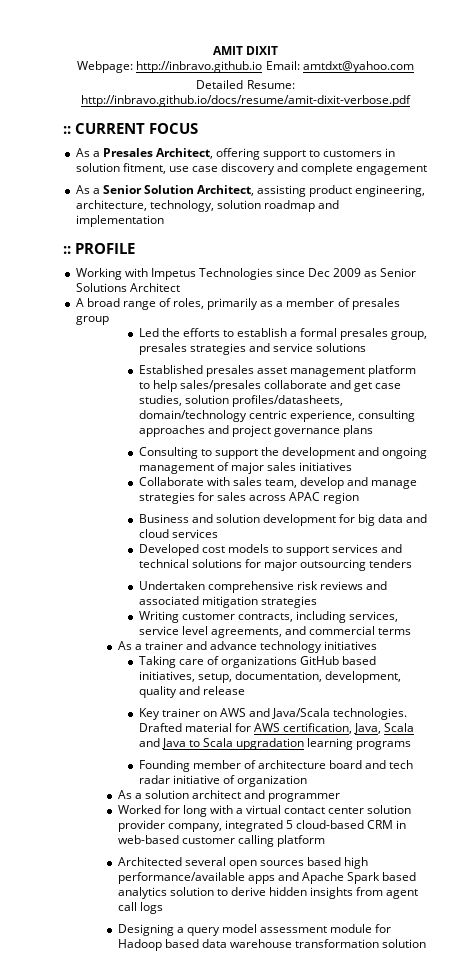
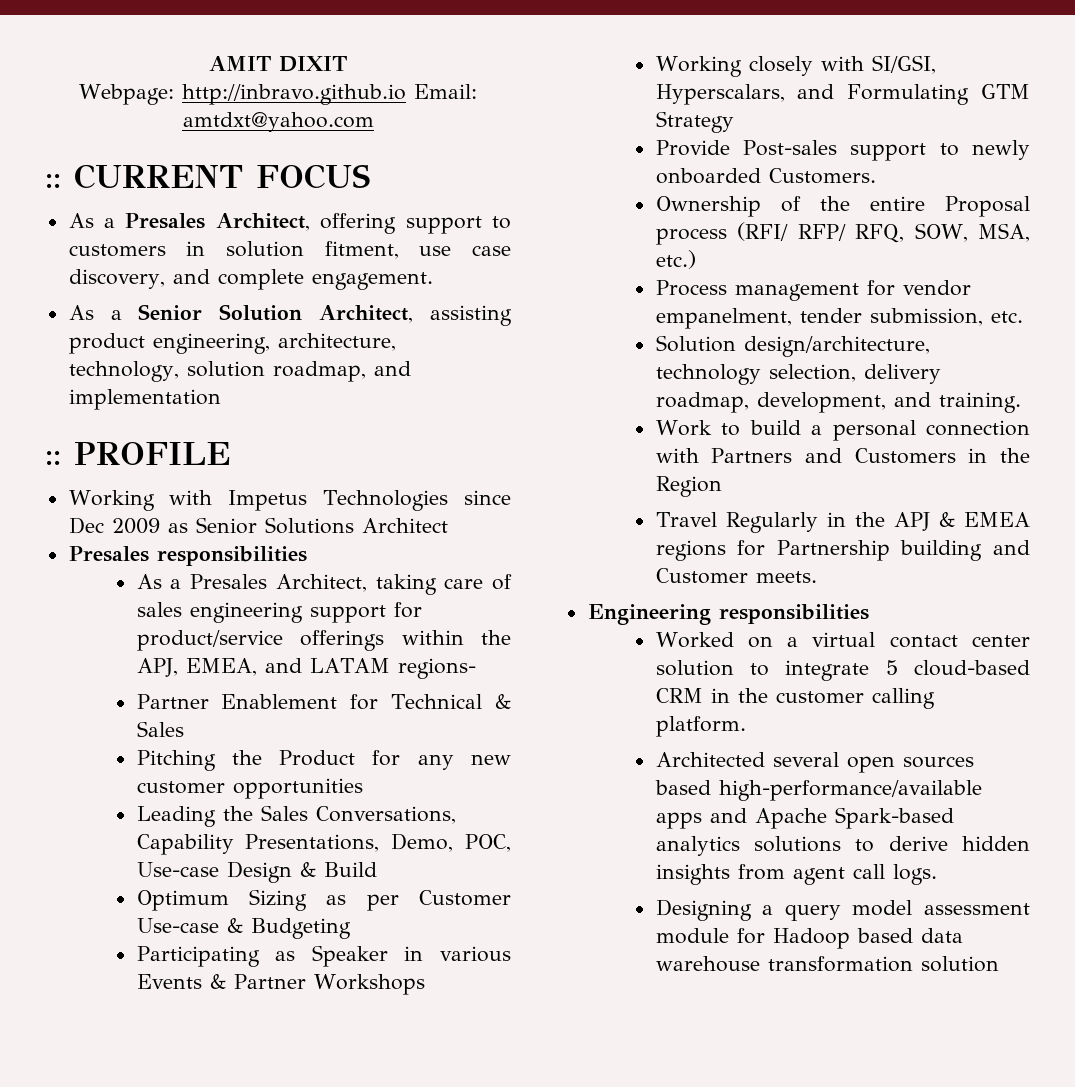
- Detailed Resume: http://inbravo.github.io/docs/resume/amit-dixit-verbose.pdf
- As a Presales Architect, offering support to customers in solution fitment, use case discovery and complete engagement
+ As a Presales Architect, offering support to customers in solution fitment, use case discovery, and complete engagement.
- As a Senior Solution Architect, assisting product engineering, architecture, technology, solution roadmap and implementation
+ As a Senior Solution Architect, assisting product engineering, architecture, technology, solution roadmap, and implementation
- A broad range of roles, primarily as a member of presales group
- Led the efforts to establish a formal presales group, presales strategies and service solutions
- Established presales asset management platform to help sales/presales collaborate and get case studies, solution profiles/datasheets, domain/technology centric experience, consulting approaches and project governance plans
- Consulting to support the development and ongoing management of major sales initiatives
- Collaborate with sales team, develop and manage strategies for sales across APAC region
- Business and solution development for big data and cloud services
- Developed cost models to support services and technical solutions for major outsourcing tenders
- Undertaken comprehensive risk reviews and associated mitigation strategies
- Writing customer contracts, including services, service level agreements, and commercial terms
- As a trainer and advance technology initiatives
- Taking care of organizations GitHub based initiatives, setup, documentation, development, quality and release
- Key trainer on AWS and Java/Scala technologies. Drafted material for AWS certification, Java, Scala and Java to Scala upgradation learning programs
- Founding member of architecture board and tech radar initiative of organization
- As a solution architect and programmer
- Worked for long with a virtual contact center solution provider company, integrated 5 cloud-based CRM in web-based customer calling platform
+ Presales responsibilities
+ As a Presales Architect, taking care of sales engineering support for product/service offerings within the APJ, EMEA, and LATAM regions-
+ Partner Enablement for Technical & Sales
+ Pitching the Product for any new customer opportunities
+ Leading the Sales Conversations, Capability Presentations, Demo, POC, Use-case Design & Build
+ Optimum Sizing as per Customer Use-case & Budgeting
+ Participating as Speaker in various Events & Partner Workshops
+ Working closely with SI/GSI, Hyperscalars, and Formulating GTM Strategy
+ Provide Post-sales support to newly onboarded Customers.
+ Ownership of the entire Proposal process (RFI/ RFP/ RFQ, SOW, MSA, etc.)
+ Process management for vendor empanelment, tender submission, etc.
+ Solution design/architecture, technology selection, delivery roadmap, development, and training.
+ Work to build a personal connection with Partners and Customers in the Region
+ Travel Regularly in the APJ & EMEA regions for Partnership building and Customer meets.
+ Engineering responsibilities
+ Worked on a virtual contact center solution to integrate 5 cloud-based CRM in the customer calling platform.
- Architected several open sources based high performance/available apps and Apache Spark based analytics solution to derive hidden insights from agent call logs
+ Architected several open sources based high-performance/available apps and Apache Spark-based analytics solutions to derive hidden insights from agent call logs.

